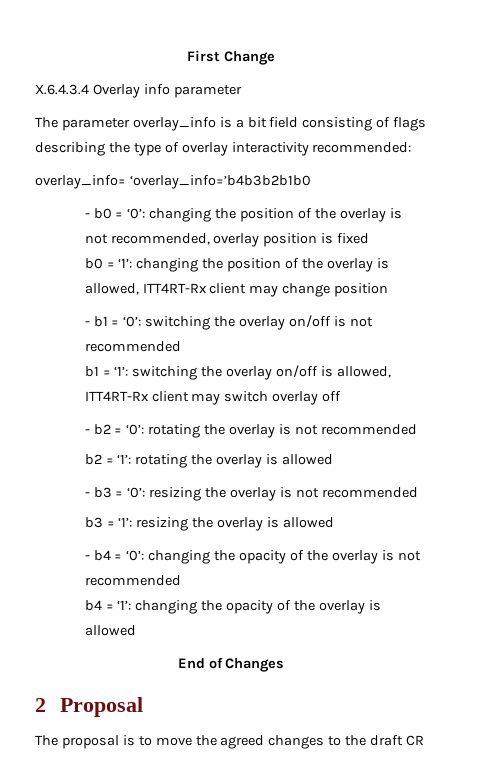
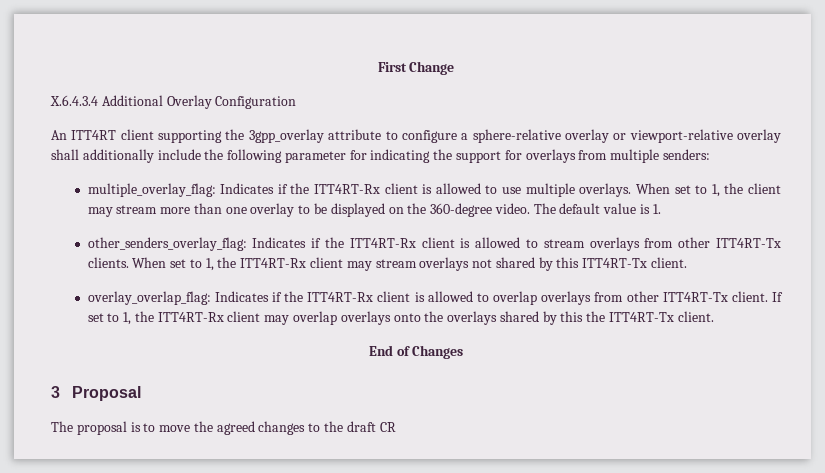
- X.6.4.3.4 Overlay info parameter
- The parameter overlay_info is a bit field consisting of flags describing the type of overlay interactivity recommended:
- overlay_info= ‘overlay_info=’b4b3b2b1b0
- - b0 = ‘0’: changing the position of the overlay is not recommended, overlay position is fixed
- b0 = ‘1’: changing the position of the overlay is allowed, ITT4RT-Rx client may change position
- - b1 = ‘0’: switching the overlay on/off is not recommended
- b1 = ‘1’: switching the overlay on/off is allowed, ITT4RT-Rx client may switch overlay off
- - b2 = ‘0’: rotating the overlay is not recommended
- b2 = ‘1’: rotating the overlay is allowed
- - b3 = ‘0’: resizing the overlay is not recommended
- b3 = ‘1’: resizing the overlay is allowed
- - b4 = ‘0’: changing the opacity of the overlay is not recommended
- b4 = ‘1’: changing the opacity of the overlay is allowed
+ X.6.4.3.4 Additional Overlay Configuration
+ An ITT4RT client supporting the 3gpp_overlay attribute to configure a sphere-relative overlay or viewport-relative overlay shall additionally include the following parameter for indicating the support for overlays from multiple senders:
+ multiple_overlay_flag: Indicates if the ITT4RT-Rx client is allowed to use multiple overlays. When set to 1, the client may stream more than one overlay to be displayed on the 360-degree video. The default value is 1.
+ other_senders_overlay_flag: Indicates if the ITT4RT-Rx client is allowed to stream overlays from other ITT4RT-Tx clients. When set to 1, the ITT4RT-Rx client may stream overlays not shared by this ITT4RT-Tx client.
+ overlay_overlap_flag: Indicates if the ITT4RT-Rx client is allowed to overlap overlays from other ITT4RT-Tx client. If set to 1, the ITT4RT-Rx client may overlap overlays onto the overlays shared by this the ITT4RT-Tx client.
- 2 Proposal
+ 3 Proposal

